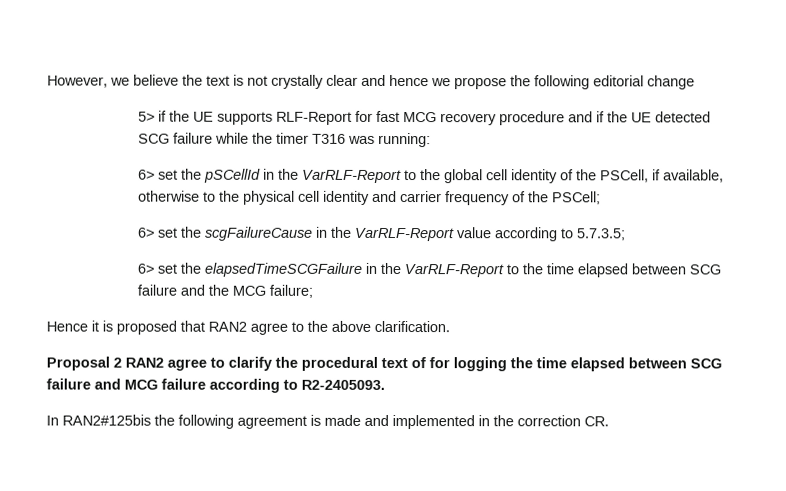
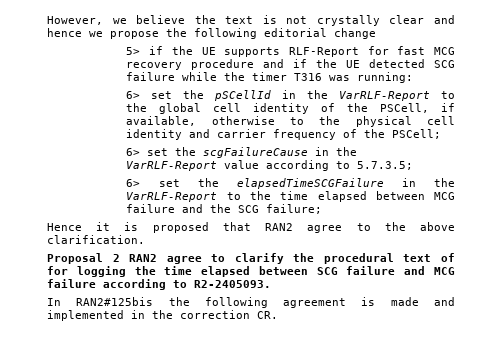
- 6> set the elapsedTimeSCGFailure in the VarRLF-Report to the time elapsed between SCG failure and the MCG failure;
+ 6> set the elapsedTimeSCGFailure in the VarRLF-Report to the time elapsed between MCG failure and the SCG failure;

